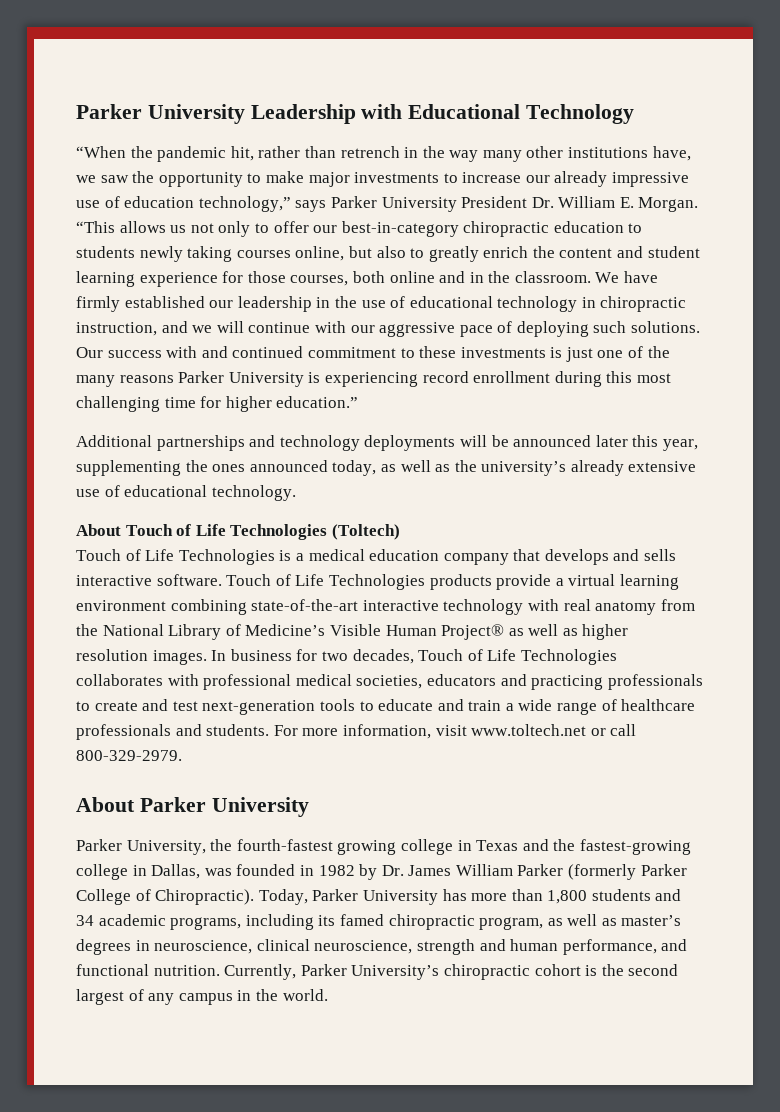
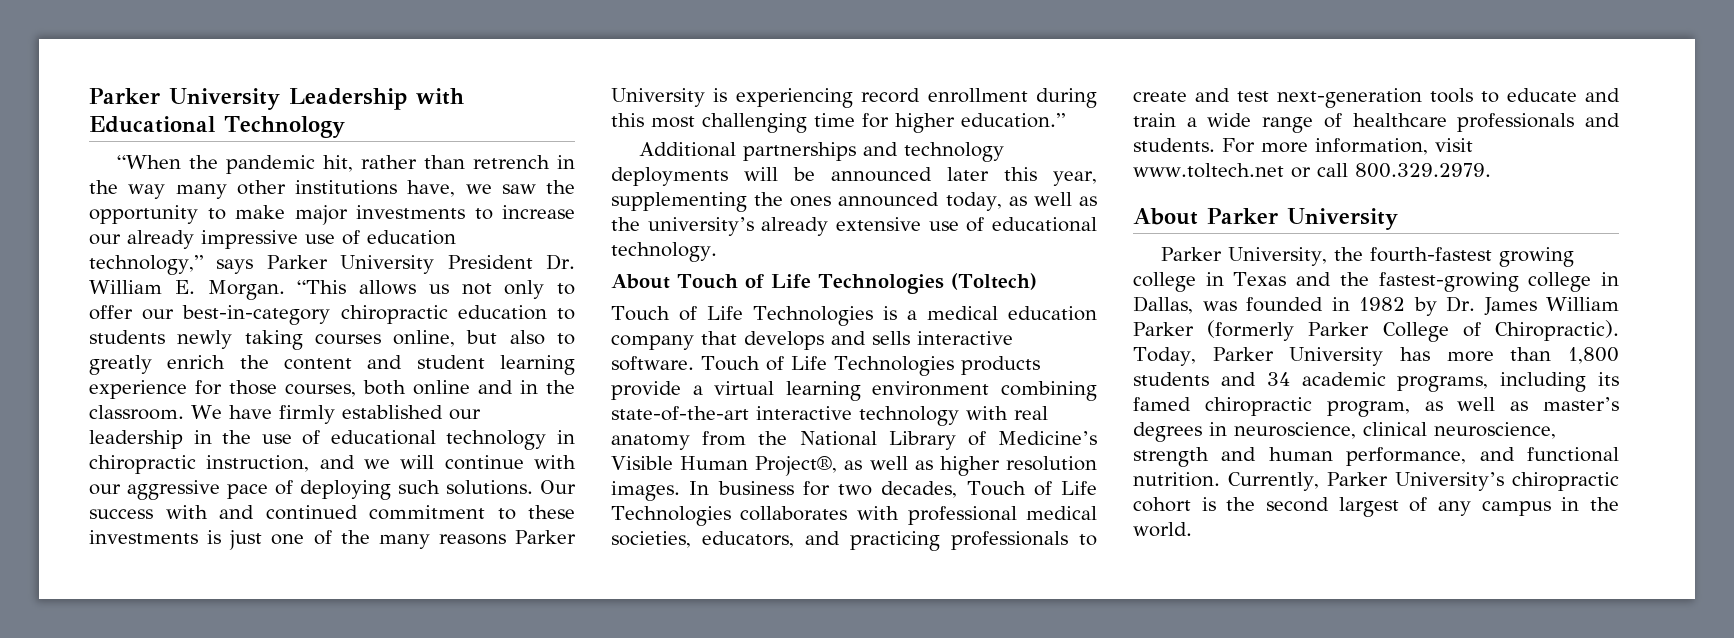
- Touch of Life Technologies products provide a virtual learning environment combining state-of-the-art interactive technology with real anatomy from the National Library of Medicine’s Visible Human Project® as well as higher resolution images.
+ Touch of Life Technologies products provide a virtual learning environment combining state-of-the-art interactive technology with real anatomy from the National Library of Medicine’s Visible Human Project®, as well as higher resolution images.
- In business for two decades, Touch of Life Technologies collaborates with professional medical societies, educators and practicing professionals to create and test next-generation tools to educate and train a wide range of healthcare professionals and students.
+ In business for two decades, Touch of Life Technologies collaborates with professional medical societies, educators, and practicing professionals to create and test next-generation tools to educate and train a wide range of healthcare professionals and students.
- For more information, visit www.toltech.net or call 800-329-2979.
+ For more information, visit www.toltech.net or call 800.329.2979.

